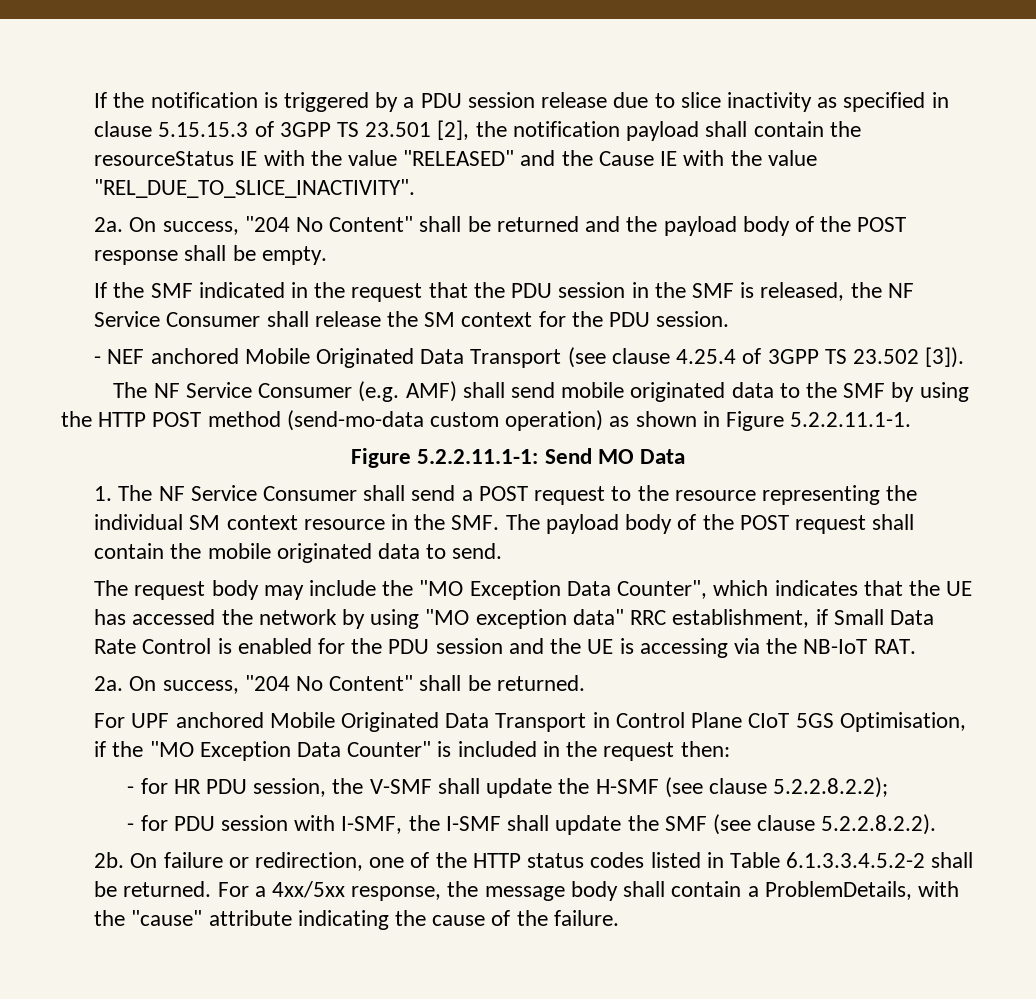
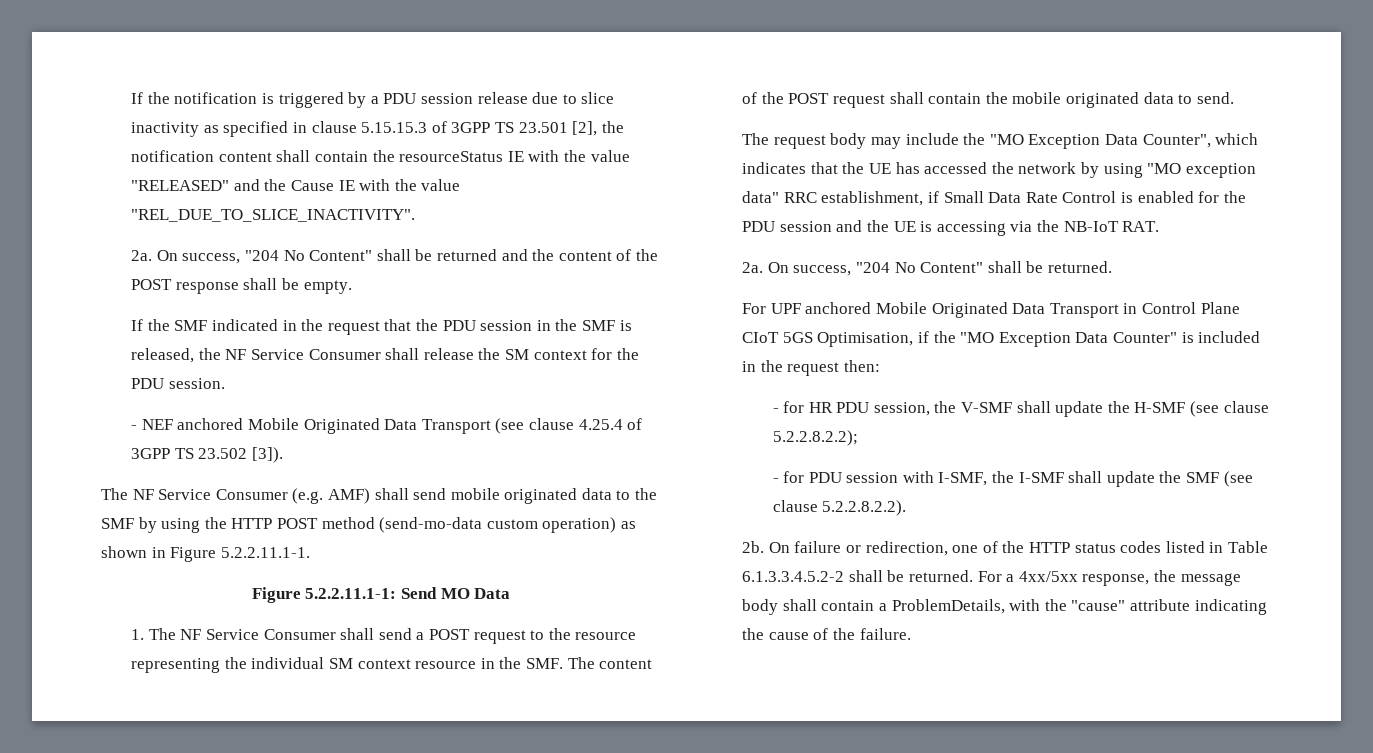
- If the notification is triggered by a PDU session release due to slice inactivity as specified in clause 5.15.15.3 of 3GPP TS 23.501 [2], the notification payload shall contain the resourceStatus IE with the value "RELEASED" and the Cause IE with the value "REL_DUE_TO_SLICE_INACTIVITY".
+ If the notification is triggered by a PDU session release due to slice inactivity as specified in clause 5.15.15.3 of 3GPP TS 23.501 [2], the notification content shall contain the resourceStatus IE with the value "RELEASED" and the Cause IE with the value "REL_DUE_TO_SLICE_INACTIVITY".
- On success, "204 No Content" shall be returned and the payload body of the POST response shall be empty.
+ On success, "204 No Content" shall be returned and the content of the POST response shall be empty.
- 1. The NF Service Consumer shall send a POST request to the resource representing the individual SM context resource in the SMF. The payload body of the POST request shall contain the mobile originated data to send.
+ 1. The NF Service Consumer shall send a POST request to the resource representing the individual SM context resource in the SMF. The content of the POST request shall contain the mobile originated data to send.

